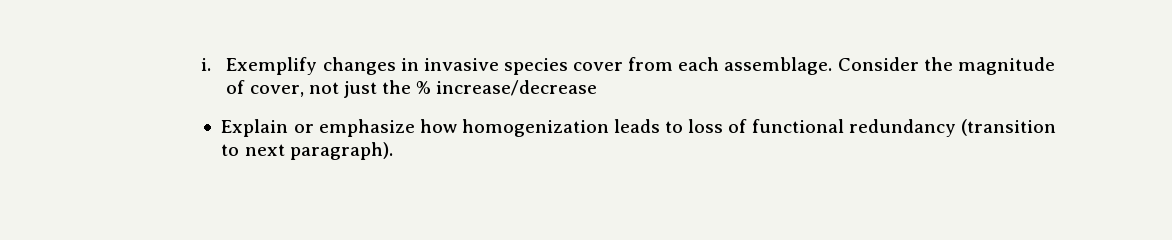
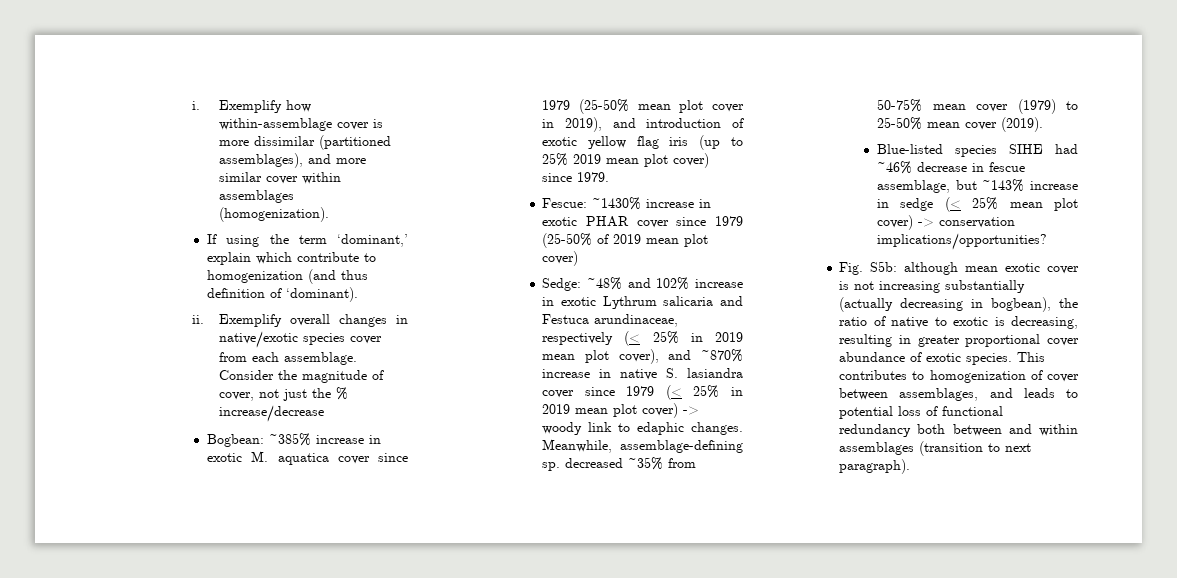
- Exemplify changes in invasive species cover from each assemblage.
+ Exemplify how within-assemblage cover is more dissimilar (partitioned assemblages), and more similar cover within assemblages (homogenization).
+ If using the term ‘dominant,’ explain which contribute to homogenization (and thus definition of ‘dominant).
+ ii. Exemplify overall changes in native/exotic species cover from each assemblage.
- Explain or emphasize how homogenization leads to loss of functional redundancy (transition to next paragraph).
+ Bogbean: ~385% increase in exotic M. aquatica cover since 1979 (25-50% mean plot cover in 2019), and introduction of exotic yellow flag iris (up to 25% 2019 mean plot cover) since 1979.
+ Fescue: ~1430% increase in exotic PHAR cover since 1979 (25-50% of 2019 mean plot cover)
+ Sedge: ~48% and 102% increase in exotic Lythrum salicaria and Festuca arundinaceae, respectively (< 25% in 2019 mean plot cover), and ~870% increase in native S. lasiandra cover since 1979 (< 25% in 2019 mean plot cover) -> woody link to edaphic changes. Meanwhile, assemblage-defining sp. decreased ~35% from 50-75% mean cover (1979) to 25-50% mean cover (2019).
+ Blue-listed species SIHE had ~46% decrease in fescue assemblage, but ~143% increase in sedge (< 25% mean plot cover) -> conservation implications/opportunities?
+ Fig. S5b: although mean exotic cover is not increasing substantially (actually decreasing in bogbean), the ratio of native to exotic is decreasing, resulting in greater proportional cover abundance of exotic species. This contributes to homogenization of cover between assemblages, and leads to potential loss of functional redundancy both between and within assemblages (transition to next paragraph).

